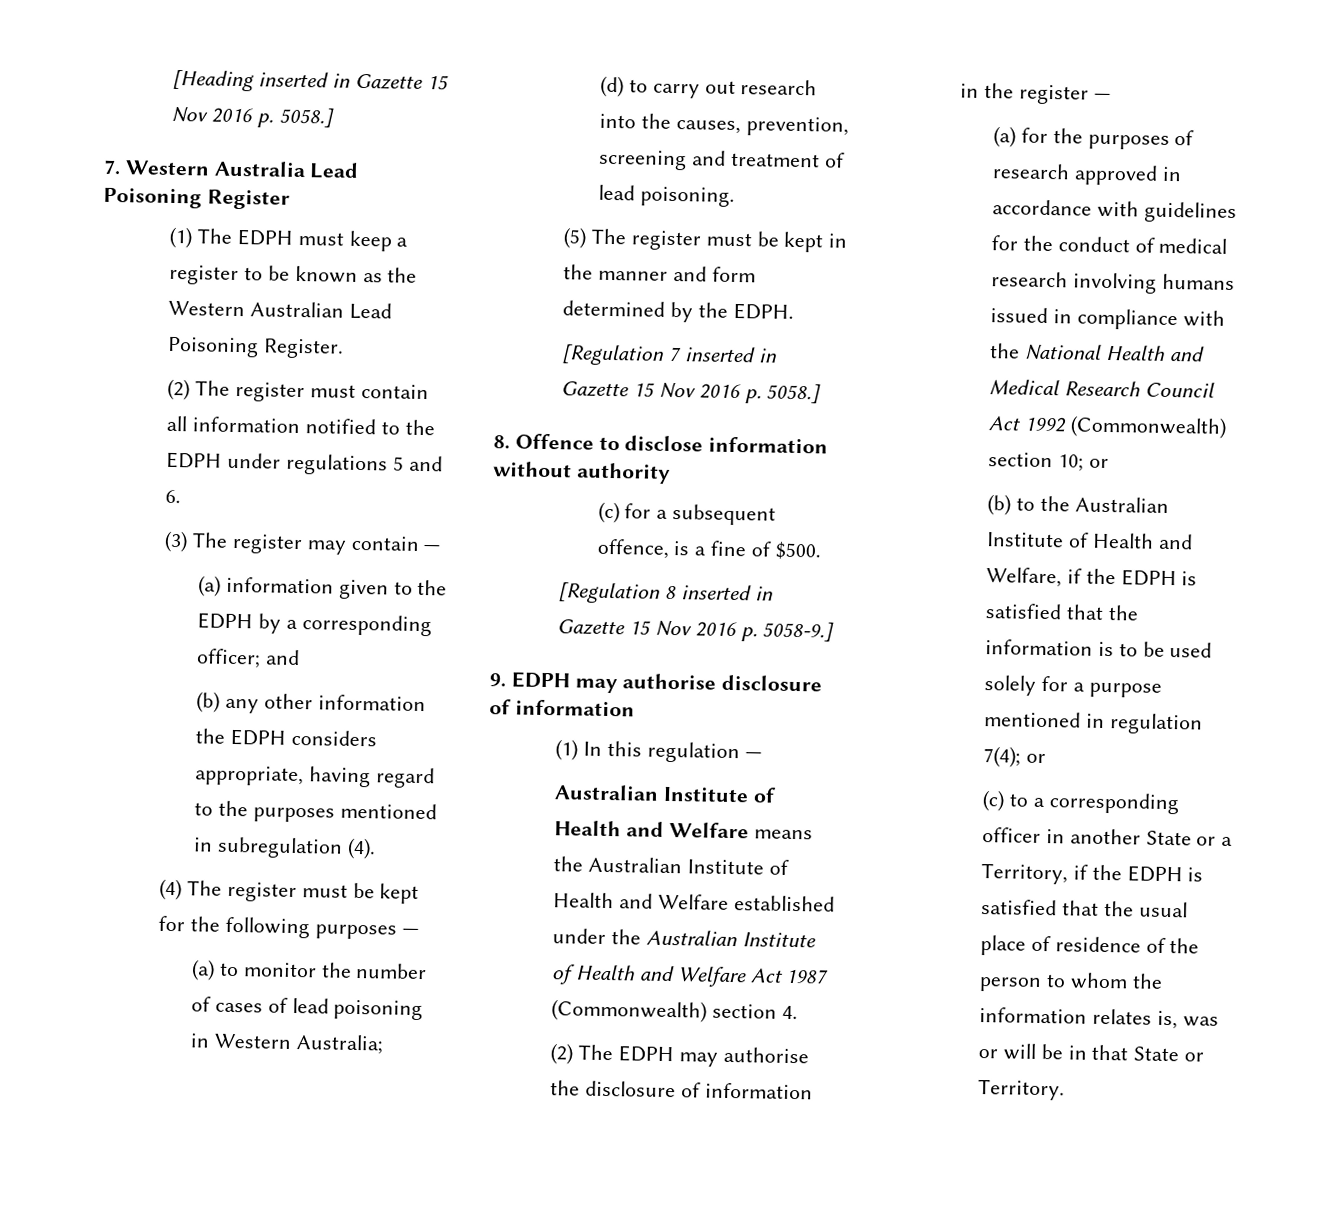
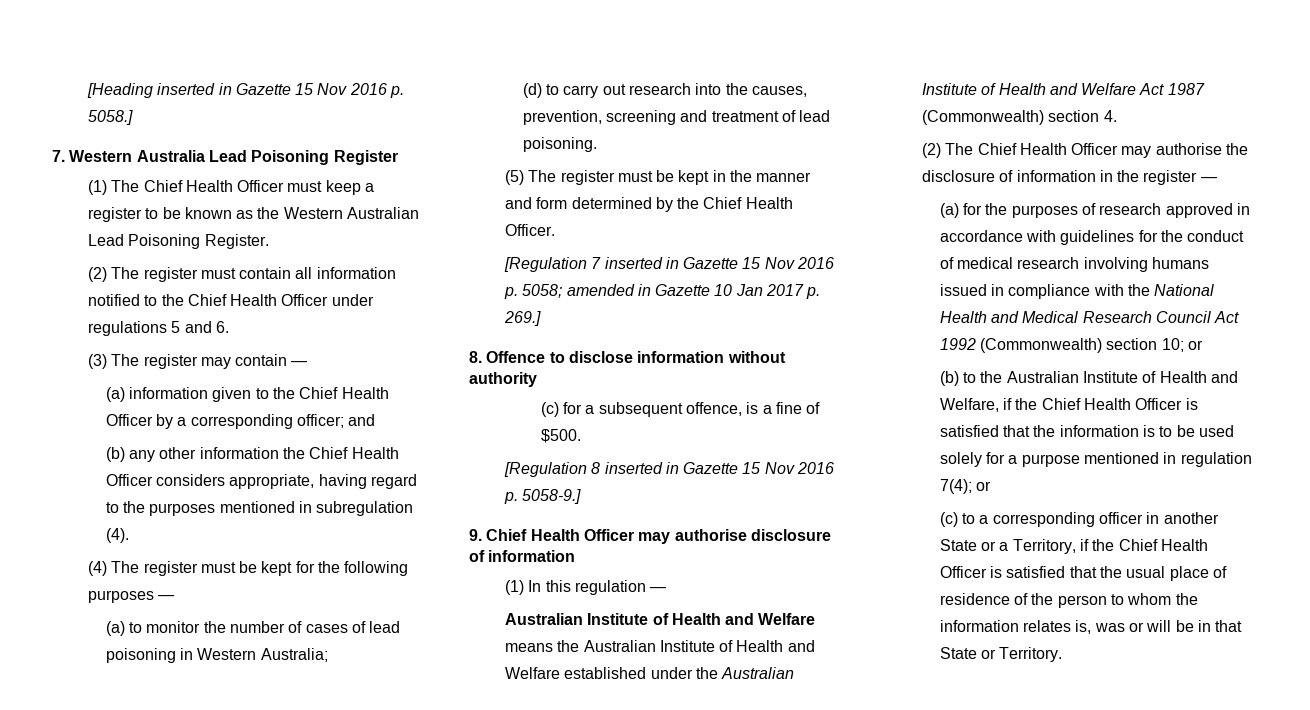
- (1) The EDPH must keep a register to be known as the Western Australian Lead Poisoning Register.
+ (1) The Chief Health Officer must keep a register to be known as the Western Australian Lead Poisoning Register.
- (2) The register must contain all information notified to the EDPH under regulations 5 and 6.
+ (2) The register must contain all information notified to the Chief Health Officer under regulations 5 and 6.
- (a) information given to the EDPH by a corresponding officer; and
+ (a) information given to the Chief Health Officer by a corresponding officer; and
- (b) any other information the EDPH considers appropriate, having regard to the purposes mentioned in subregulation (4).
+ (b) any other information the Chief Health Officer considers appropriate, having regard to the purposes mentioned in subregulation (4).
- (5) The register must be kept in the manner and form determined by the EDPH.
+ (5) The register must be kept in the manner and form determined by the Chief Health Officer.
- [Regulation 7 inserted in Gazette 15 Nov 2016 p. 5058.]
+ [Regulation 7 inserted in Gazette 15 Nov 2016 p. 5058; amended in Gazette 10 Jan 2017 p. 269.]
- 9. EDPH may authorise disclosure of information
+ 9. Chief Health Officer may authorise disclosure of information
- (2) The EDPH may authorise the disclosure of information in the register —
+ (2) The Chief Health Officer may authorise the disclosure of information in the register —
- (b) to the Australian Institute of Health and Welfare, if the EDPH is satisfied that the information is to be used solely for a purpose mentioned in regulation 7(4); or
+ (b) to the Australian Institute of Health and Welfare, if the Chief Health Officer is satisfied that the information is to be used solely for a purpose mentioned in regulation 7(4); or
- (c) to a corresponding officer in another State or a Territory, if the EDPH is satisfied that the usual place of residence of the person to whom the information relates is, was or will be in that State or Territory.
+ (c) to a corresponding officer in another State or a Territory, if the Chief Health Officer is satisfied that the usual place of residence of the person to whom the information relates is, was or will be in that State or Territory.

